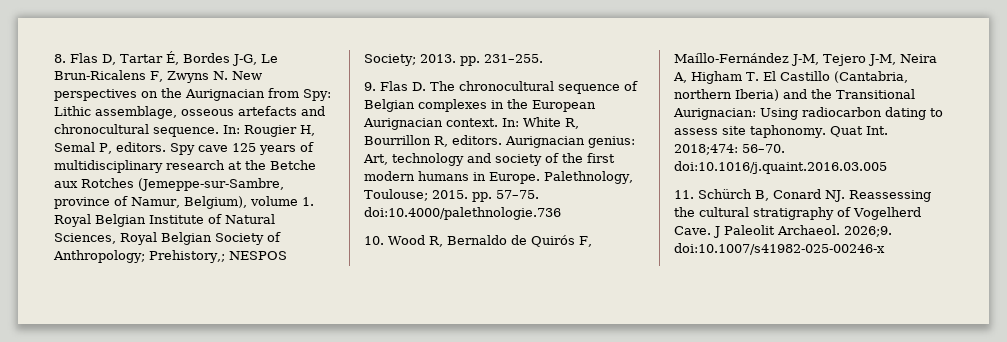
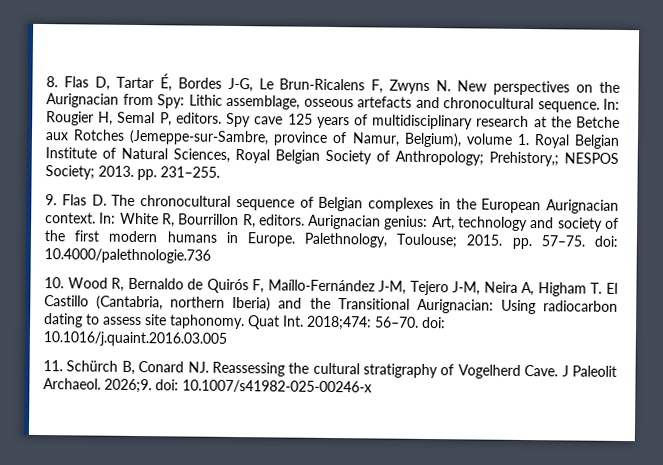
- Palethnology, Toulouse; 2015. pp. 57–75. doi:10.4000/palethnologie.736
+ Palethnology, Toulouse; 2015. pp. 57–75. doi: 10.4000/palethnologie.736
- Quat Int. 2018;474: 56–70. doi:10.1016/j.quaint.2016.03.005
+ Quat Int. 2018;474: 56–70. doi: 10.1016/j.quaint.2016.03.005
- 2026;9. doi:10.1007/s41982-025-00246-x
+ 2026;9. doi: 10.1007/s41982-025-00246-x

